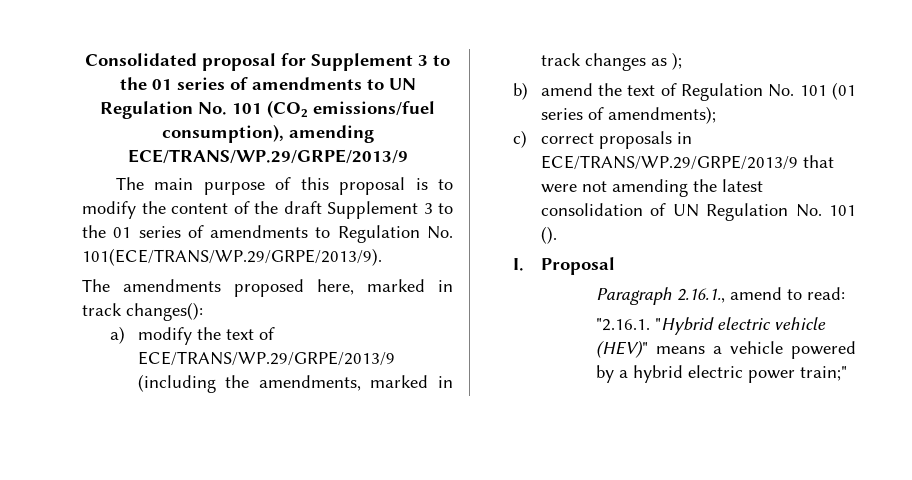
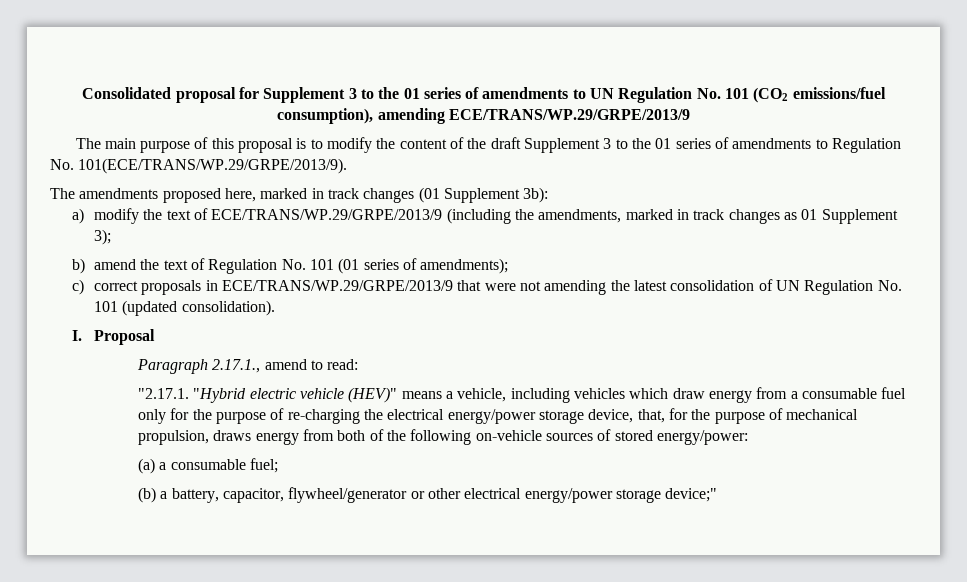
- The amendments proposed here, marked in track changes():
+ The amendments proposed here, marked in track changes (01 Supplement 3b):
- a) modify the text of ECE/TRANS/WP.29/GRPE/2013/9 (including the amendments, marked in track changes as );
+ a) modify the text of ECE/TRANS/WP.29/GRPE/2013/9 (including the amendments, marked in track changes as 01 Supplement 3);
- c) correct proposals in ECE/TRANS/WP.29/GRPE/2013/9 that were not amending the latest consolidation of UN Regulation No. 101 ().
+ c) correct proposals in ECE/TRANS/WP.29/GRPE/2013/9 that were not amending the latest consolidation of UN Regulation No. 101 (updated consolidation).
- Paragraph 2.16.1., amend to read:
+ Paragraph 2.17.1., amend to read:
- "2.16.1. "Hybrid electric vehicle (HEV)" means a vehicle powered by a hybrid electric power train;"
+ "2.17.1. "Hybrid electric vehicle (HEV)" means a vehicle, including vehicles which draw energy from a consumable fuel only for the purpose of re-charging the electrical energy/power storage device, that, for the purpose of mechanical propulsion, draws energy from both of the following on-vehicle sources of stored energy/power:
+ (a) a consumable fuel;
+ (b) a battery, capacitor, flywheel/generator or other electrical energy/power storage device;"

